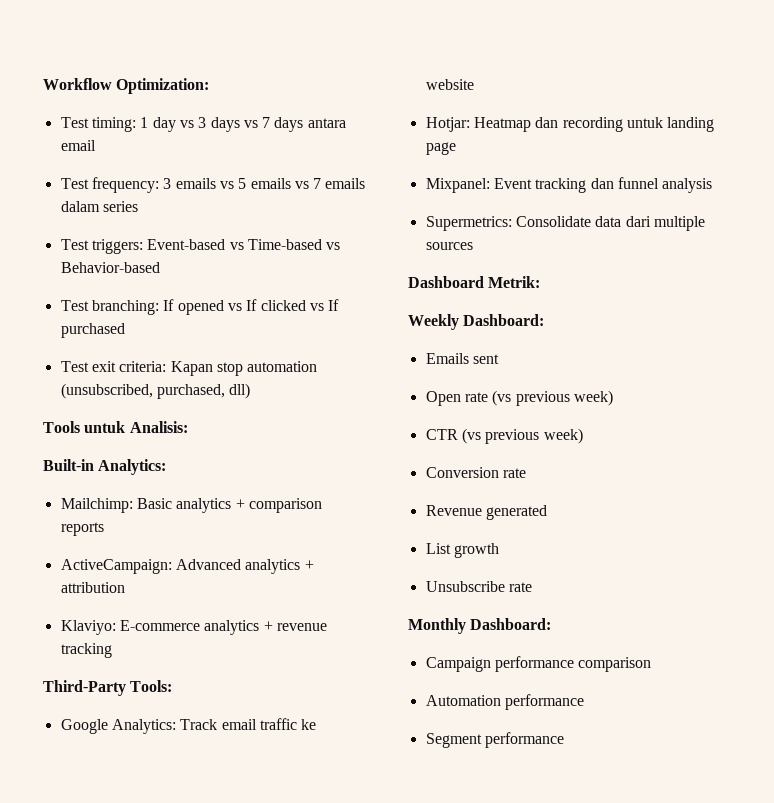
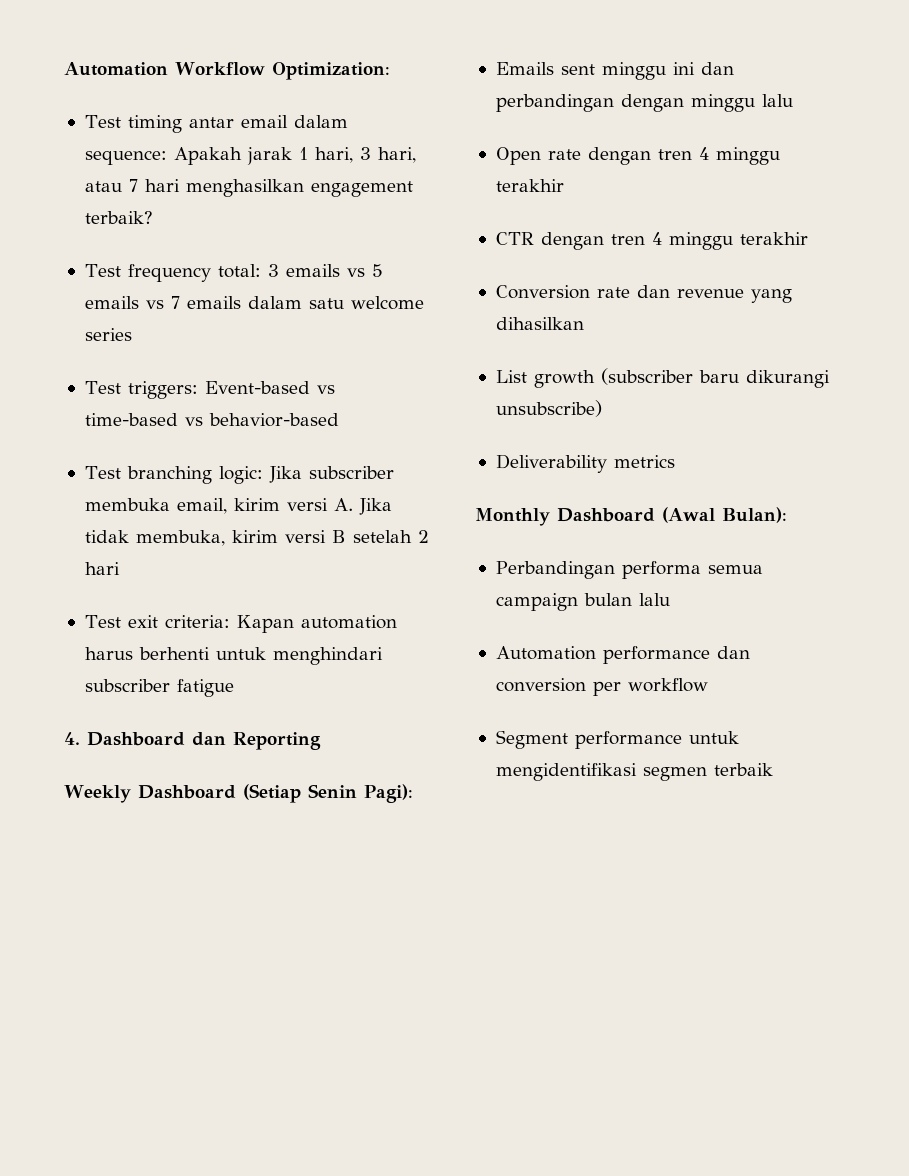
- Workflow Optimization:
+ Automation Workflow Optimization:
- Test timing: 1 day vs 3 days vs 7 days antara email
- Test frequency: 3 emails vs 5 emails vs 7 emails dalam series
+ Test timing antar email dalam sequence: Apakah jarak 1 hari, 3 hari, atau 7 hari menghasilkan engagement terbaik?
+ Test frequency total: 3 emails vs 5 emails vs 7 emails dalam satu welcome series
- Test triggers: Event-based vs Time-based vs Behavior-based
- Test branching: If opened vs If clicked vs If purchased
- Test exit criteria: Kapan stop automation (unsubscribed, purchased, dll)
- Tools untuk Analisis:
- Built-in Analytics:
- Mailchimp: Basic analytics + comparison reports
- ActiveCampaign: Advanced analytics + attribution
- Klaviyo: E-commerce analytics + revenue tracking
- Third-Party Tools:
- Google Analytics: Track email traffic ke website
- Hotjar: Heatmap dan recording untuk landing page
- Mixpanel: Event tracking dan funnel analysis
- Supermetrics: Consolidate data dari multiple sources
- Dashboard Metrik:
- Weekly Dashboard:
- Emails sent
- Open rate (vs previous week)
- CTR (vs previous week)
- Conversion rate
- Revenue generated
- List growth
- Unsubscribe rate
- Monthly Dashboard:
- Campaign performance comparison
- Automation performance
- Segment performance
+ Test triggers: Event-based vs time-based vs behavior-based
+ Test branching logic: Jika subscriber membuka email, kirim versi A. Jika tidak membuka, kirim versi B setelah 2 hari
+ Test exit criteria: Kapan automation harus berhenti untuk menghindari subscriber fatigue
+ 4. Dashboard dan Reporting
+ Weekly Dashboard (Setiap Senin Pagi):
+ Emails sent minggu ini dan perbandingan dengan minggu lalu
+ Open rate dengan tren 4 minggu terakhir
+ CTR dengan tren 4 minggu terakhir
+ Conversion rate dan revenue yang dihasilkan
+ List growth (subscriber baru dikurangi unsubscribe)
+ Deliverability metrics
+ Monthly Dashboard (Awal Bulan):
+ Perbandingan performa semua campaign bulan lalu
+ Automation performance dan conversion per workflow
+ Segment performance untuk mengidentifikasi segmen terbaik

